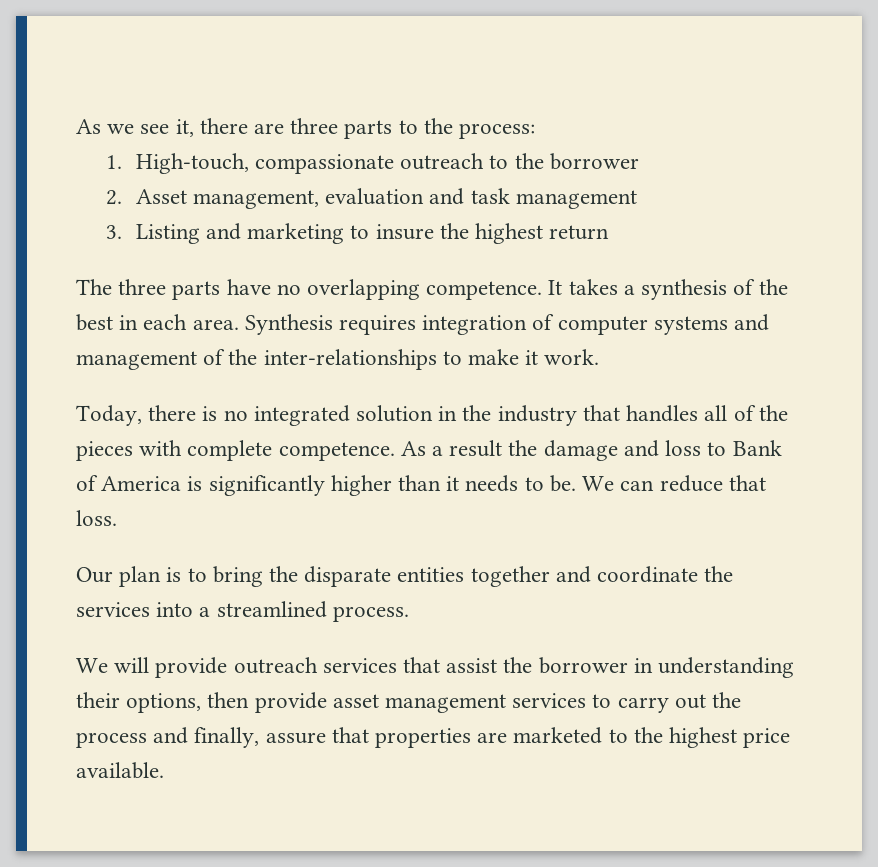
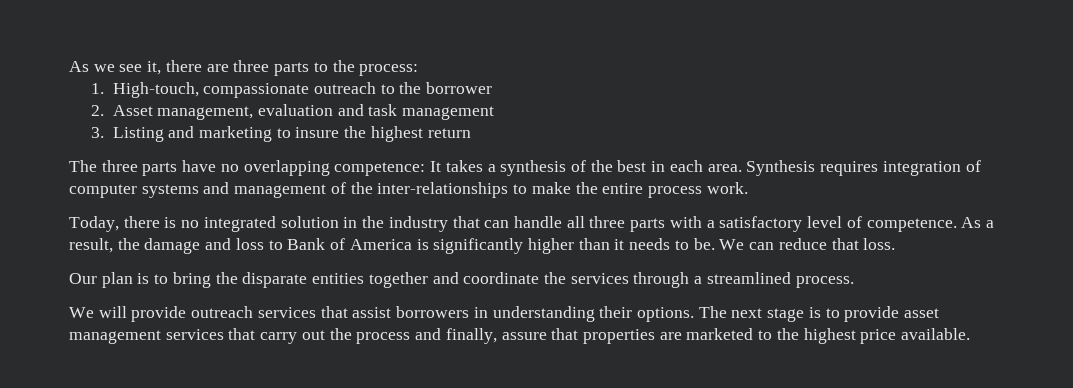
- The three parts have no overlapping competence. It takes a synthesis of the best in each area.
+ The three parts have no overlapping competence: It takes a synthesis of the best in each area.
- Synthesis requires integration of computer systems and management of the inter-relationships to make it work.
+ Synthesis requires integration of computer systems and management of the inter-relationships to make the entire process work.
- Today, there is no integrated solution in the industry that handles all of the pieces with complete competence.
+ Today, there is no integrated solution in the industry that can handle all three parts with a satisfactory level of competence.
- As a result the damage and loss to Bank of America is significantly higher than it needs to be.
+ As a result, the damage and loss to Bank of America is significantly higher than it needs to be.
- Our plan is to bring the disparate entities together and coordinate the services into a streamlined process.
+ Our plan is to bring the disparate entities together and coordinate the services through a streamlined process.
- We will provide outreach services that assist the borrower in understanding their options, then provide asset management services to carry out the process and finally, assure that properties are marketed to the highest price available.
+ We will provide outreach services that assist borrowers in understanding their options. The next stage is to provide asset management services that carry out the process and finally, assure that properties are marketed to the highest price available.

